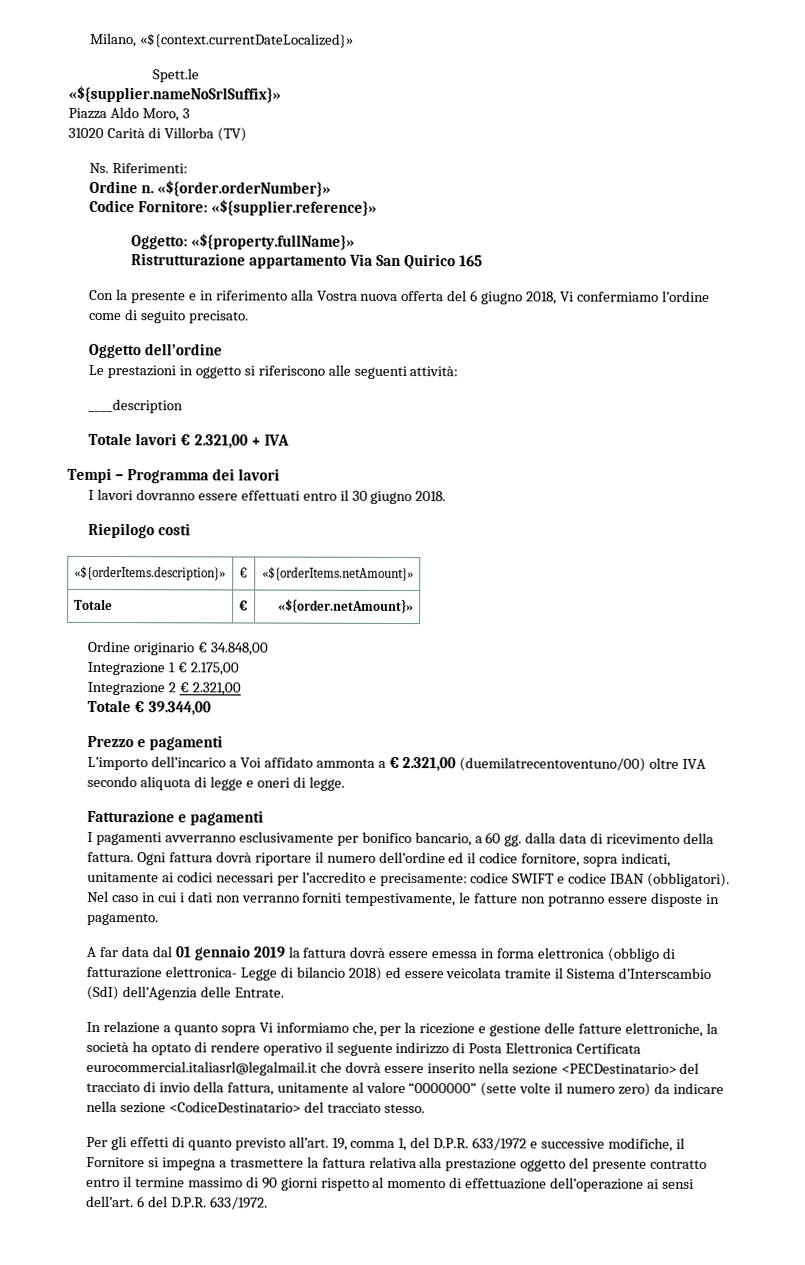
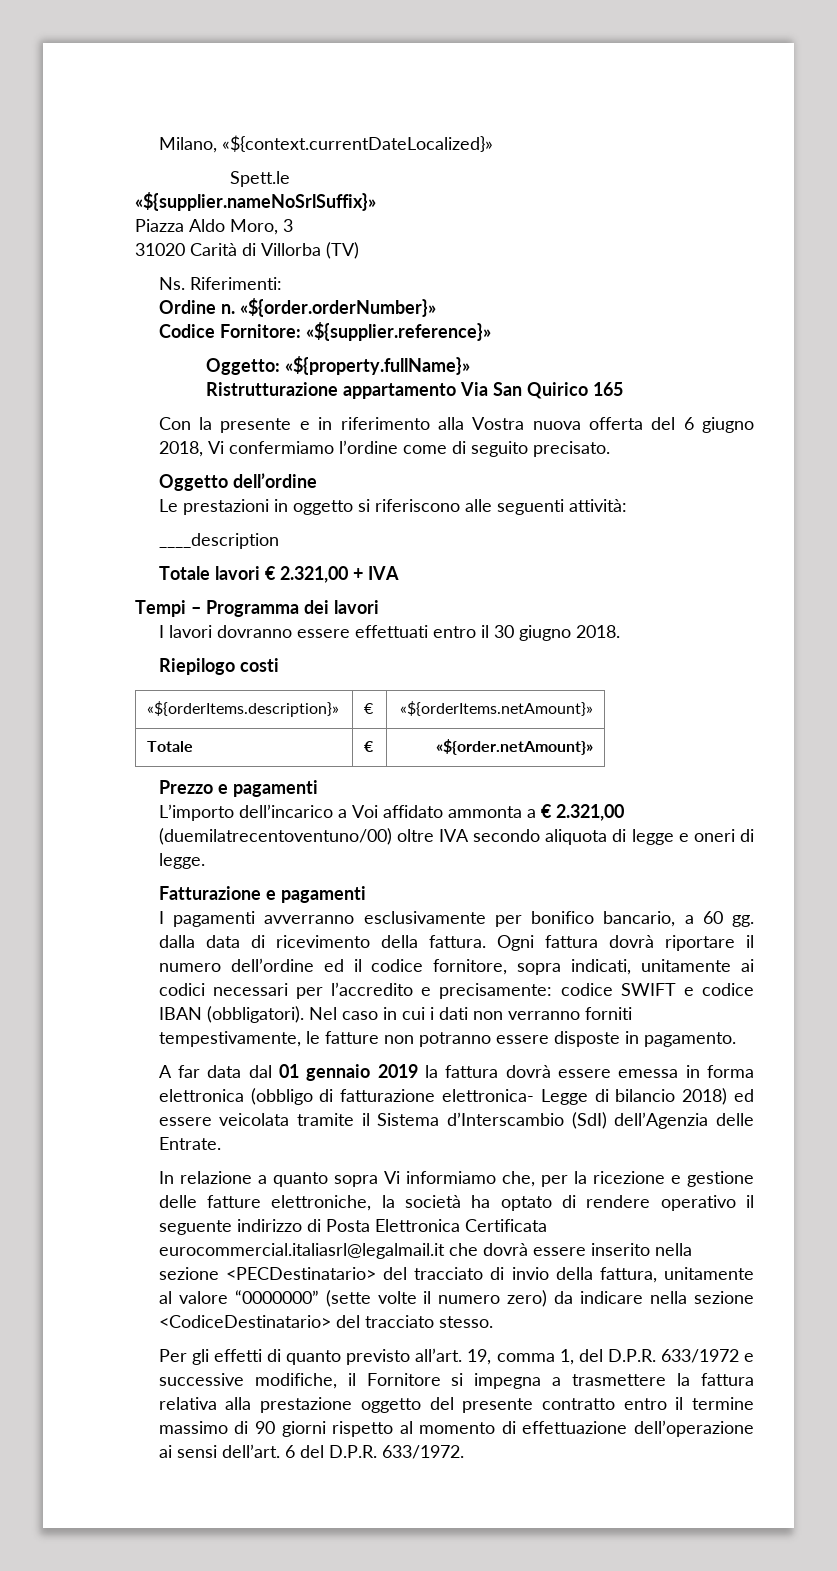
- Ordine originario € 34.848,00
- Integrazione 1 € 2.175,00
- Integrazione 2 € 2.321,00
- Totale € 39.344,00

